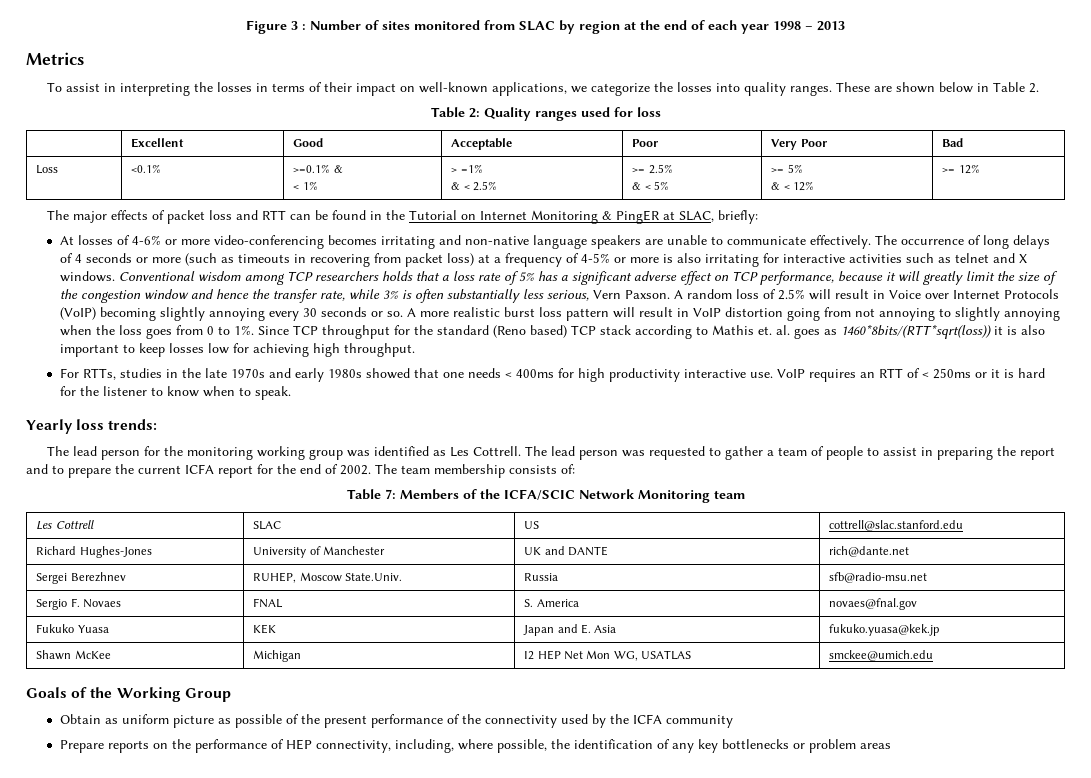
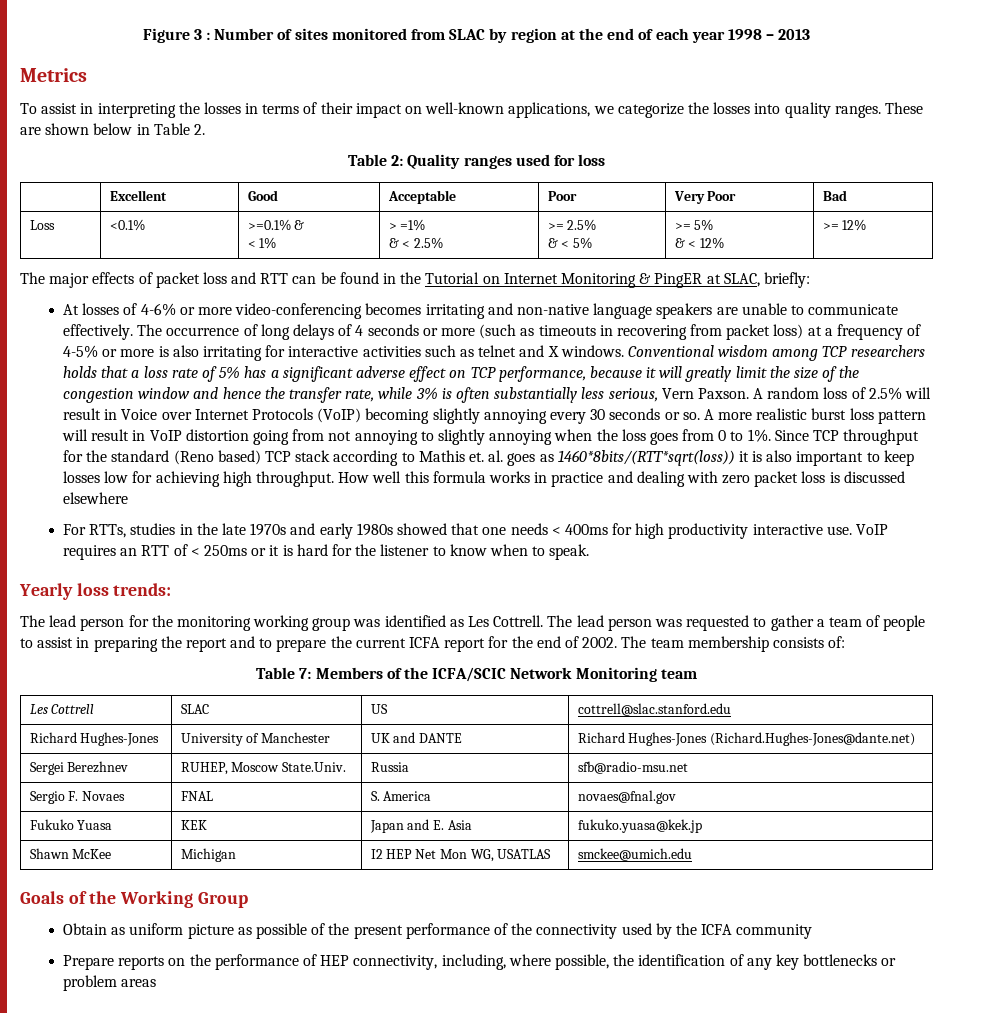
+ How well this formula works in practice and dealing with zero packet loss is discussed elsewhere
- Richard Hughes-Jones | University of Manchester | UK and DANTE | rich@dante.net
+ Richard Hughes-Jones | University of Manchester | UK and DANTE | Richard Hughes-Jones (Richard.Hughes-Jones@dante.net)

